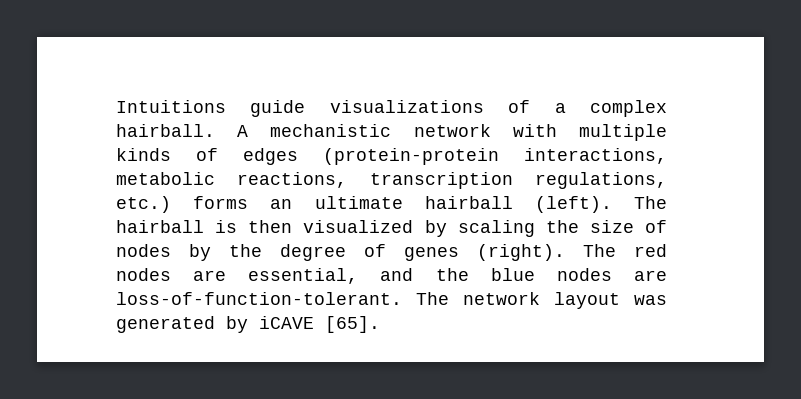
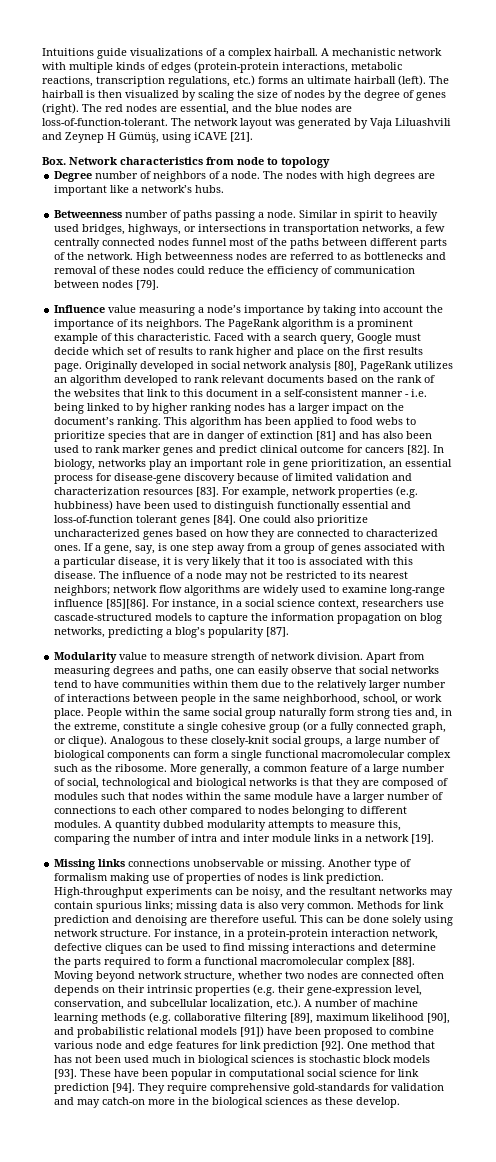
- The network layout was generated by iCAVE [65].
+ The network layout was generated by Vaja Liluashvili and Zeynep H Gümüş, using iCAVE [21].
+ Box. Network characteristics from node to topology
+ Degree number of neighbors of a node. The nodes with high degrees are important like a network’s hubs.
+ Betweenness number of paths passing a node. Similar in spirit to heavily used bridges, highways, or intersections in transportation networks, a few centrally connected nodes funnel most of the paths between different parts of the network. High betweenness nodes are referred to as bottlenecks and removal of these nodes could reduce the efficiency of communication between nodes [79].
+ Influence value measuring a node’s importance by taking into account the importance of its neighbors. The PageRank algorithm is a prominent example of this characteristic. Faced with a search query, Google must decide which set of results to rank higher and place on the first results page. Originally developed in social network analysis [80], PageRank utilizes an algorithm developed to rank relevant documents based on the rank of the websites that link to this document in a self-consistent manner - i.e. being linked to by higher ranking nodes has a larger impact on the document’s ranking. This algorithm has been applied to food webs to prioritize species that are in danger of extinction [81] and has also been used to rank marker genes and predict clinical outcome for cancers [82]. In biology, networks play an important role in gene prioritization, an essential process for disease-gene discovery because of limited validation and characterization resources [83]. For example, network properties (e.g. hubbiness) have been used to distinguish functionally essential and loss-of-function tolerant genes [84]. One could also prioritize uncharacterized genes based on how they are connected to characterized ones. If a gene, say, is one step away from a group of genes associated with a particular disease, it is very likely that it too is associated with this disease. The influence of a node may not be restricted to its nearest neighbors; network flow algorithms are widely used to examine long-range influence [85][86]. For instance, in a social science context, researchers use cascade-structured models to capture the information propagation on blog networks, predicting a blog’s popularity [87].
+ Modularity value to measure strength of network division. Apart from measuring degrees and paths, one can easily observe that social networks tend to have communities within them due to the relatively larger number of interactions between people in the same neighborhood, school, or work place. People within the same social group naturally form strong ties and, in the extreme, constitute a single cohesive group (or a fully connected graph, or clique). Analogous to these closely-knit social groups, a large number of biological components can form a single functional macromolecular complex such as the ribosome. More generally, a common feature of a large number of social, technological and biological networks is that they are composed of modules such that nodes within the same module have a larger number of connections to each other compared to nodes belonging to different modules. A quantity dubbed modularity attempts to measure this, comparing the number of intra and inter module links in a network [19].
+ Missing links connections unobservable or missing. Another type of formalism making use of properties of nodes is link prediction. High-throughput experiments can be noisy, and the resultant networks may contain spurious links; missing data is also very common. Methods for link prediction and denoising are therefore useful. This can be done solely using network structure. For instance, in a protein-protein interaction network, defective cliques can be used to find missing interactions and determine the parts required to form a functional macromolecular complex [88]. Moving beyond network structure, whether two nodes are connected often depends on their intrinsic properties (e.g. their gene-expression level, conservation, and subcellular localization, etc.). A number of machine learning methods (e.g. collaborative filtering [89], maximum likelihood [90], and probabilistic relational models [91]) have been proposed to combine various node and edge features for link prediction [92]. One method that has not been used much in biological sciences is stochastic block models [93]. These have been popular in computational social science for link prediction [94]. They require comprehensive gold-standards for validation and may catch-on more in the biological sciences as these develop.

